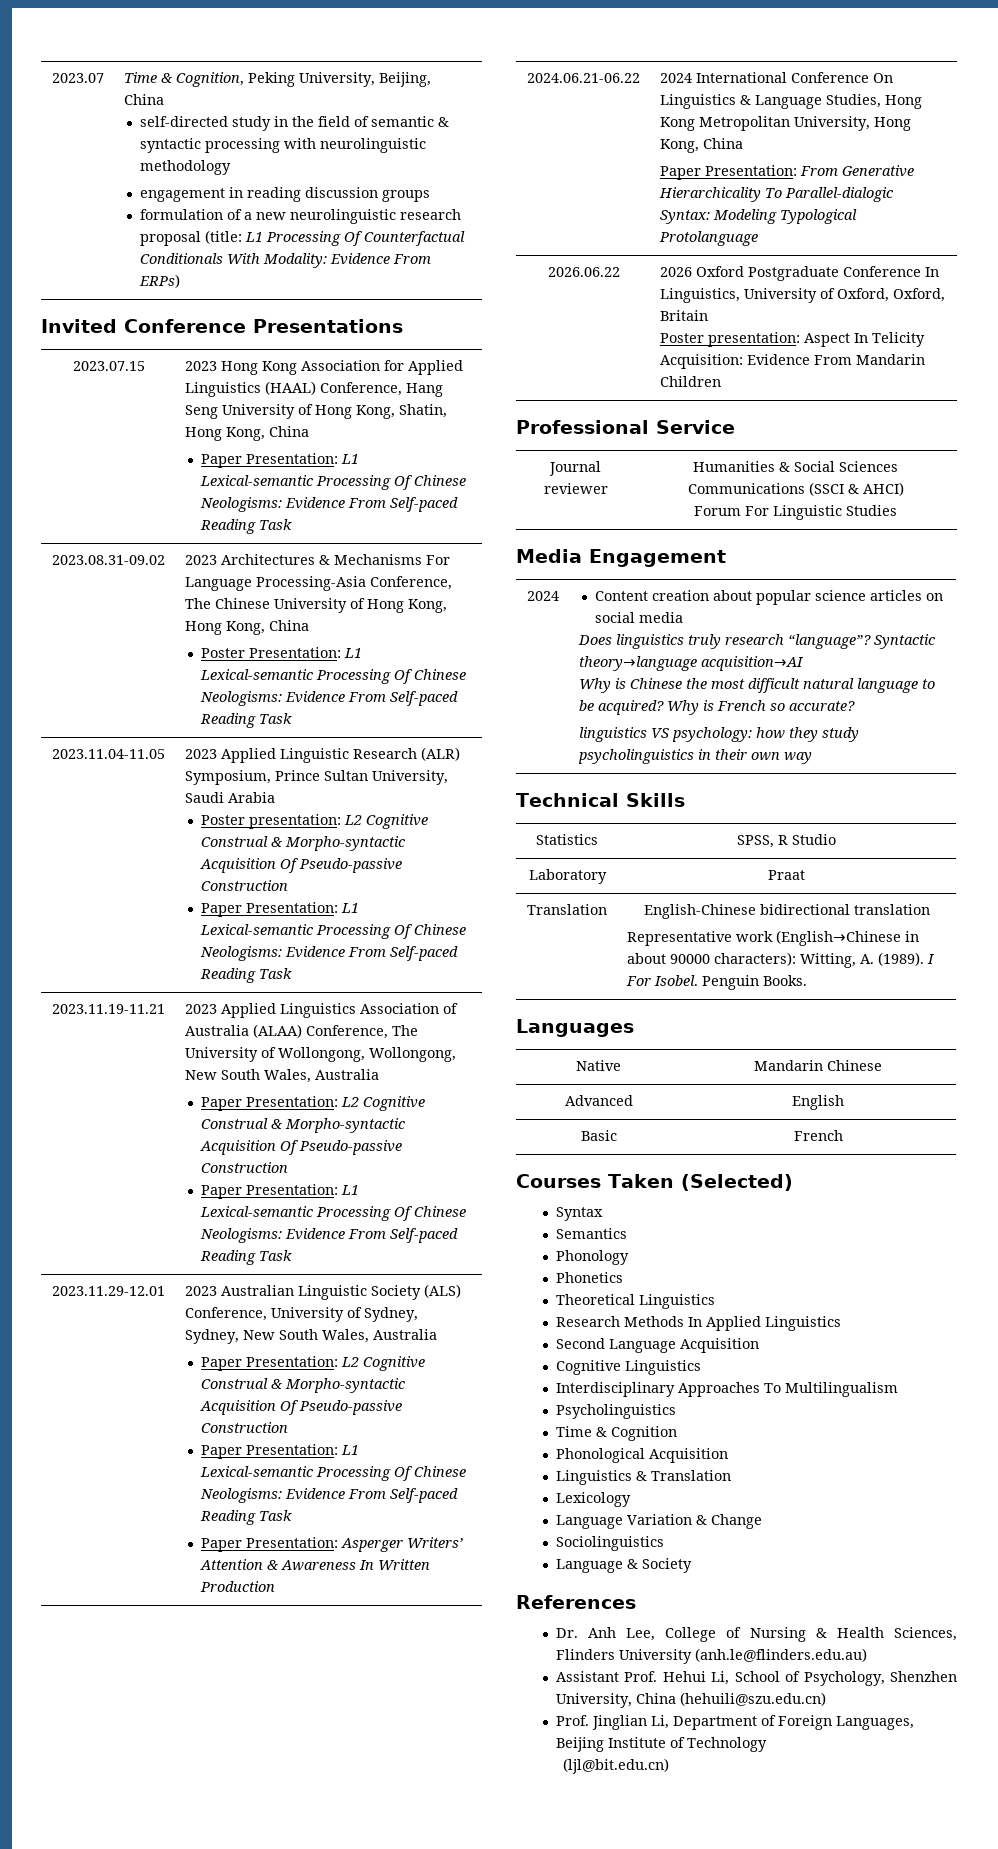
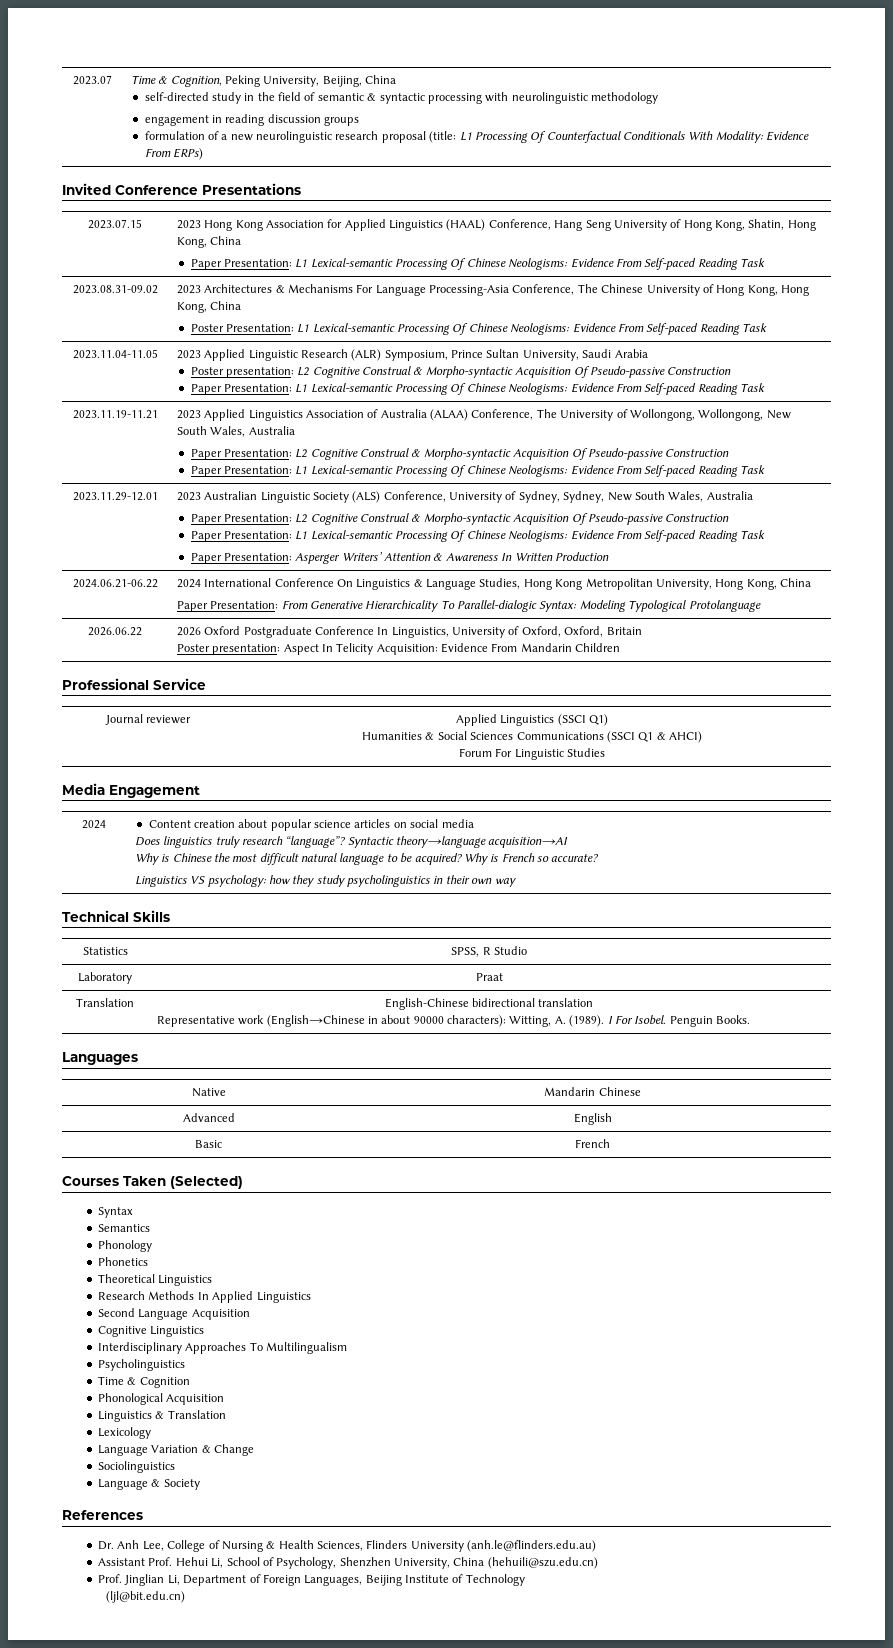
- Journal reviewer | Humanities & Social Sciences Communications (SSCI & AHCI)
+ Journal reviewer | Applied Linguistics (SSCI Q1)
+ Humanities & Social Sciences Communications (SSCI Q1 & AHCI)
- linguistics VS psychology: how they study psycholinguistics in their own way
+ Linguistics VS psychology: how they study psycholinguistics in their own way

